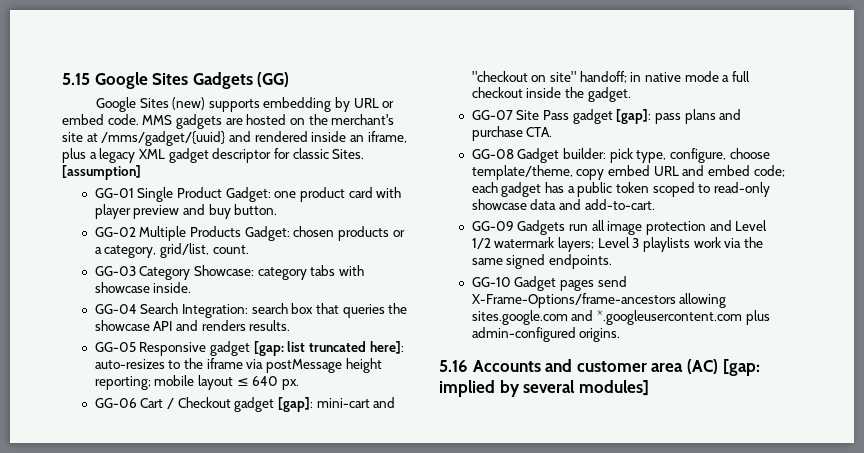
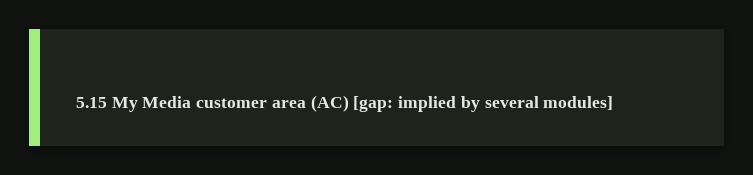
- 5.15 Google Sites Gadgets (GG)
- Google Sites (new) supports embedding by URL or embed code. MMS gadgets are hosted on the merchant's site at /mms/gadget/{uuid} and rendered inside an iframe, plus a legacy XML gadget descriptor for classic Sites. [assumption]
- GG-01 Single Product Gadget: one product card with player preview and buy button.
- GG-02 Multiple Products Gadget: chosen products or a category, grid/list, count.
- GG-03 Category Showcase: category tabs with showcase inside.
- GG-04 Search Integration: search box that queries the showcase API and renders results.
- GG-05 Responsive gadget [gap: list truncated here]: auto-resizes to the iframe via postMessage height reporting; mobile layout ≤ 640 px.
- GG-06 Cart / Checkout gadget [gap]: mini-cart and "checkout on site" handoff; in native mode a full checkout inside the gadget.
- GG-07 Site Pass gadget [gap]: pass plans and purchase CTA.
- GG-08 Gadget builder: pick type, configure, choose template/theme, copy embed URL and embed code; each gadget has a public token scoped to read-only showcase data and add-to-cart.
- GG-09 Gadgets run all image protection and Level 1/2 watermark layers; Level 3 playlists work via the same signed endpoints.
- GG-10 Gadget pages send X-Frame-Options/frame-ancestors allowing sites.google.com and *.googleusercontent.com plus admin-configured origins.
- 5.16 Accounts and customer area (AC) [gap: implied by several modules]
+ 5.15 My Media customer area (AC) [gap: implied by several modules]

